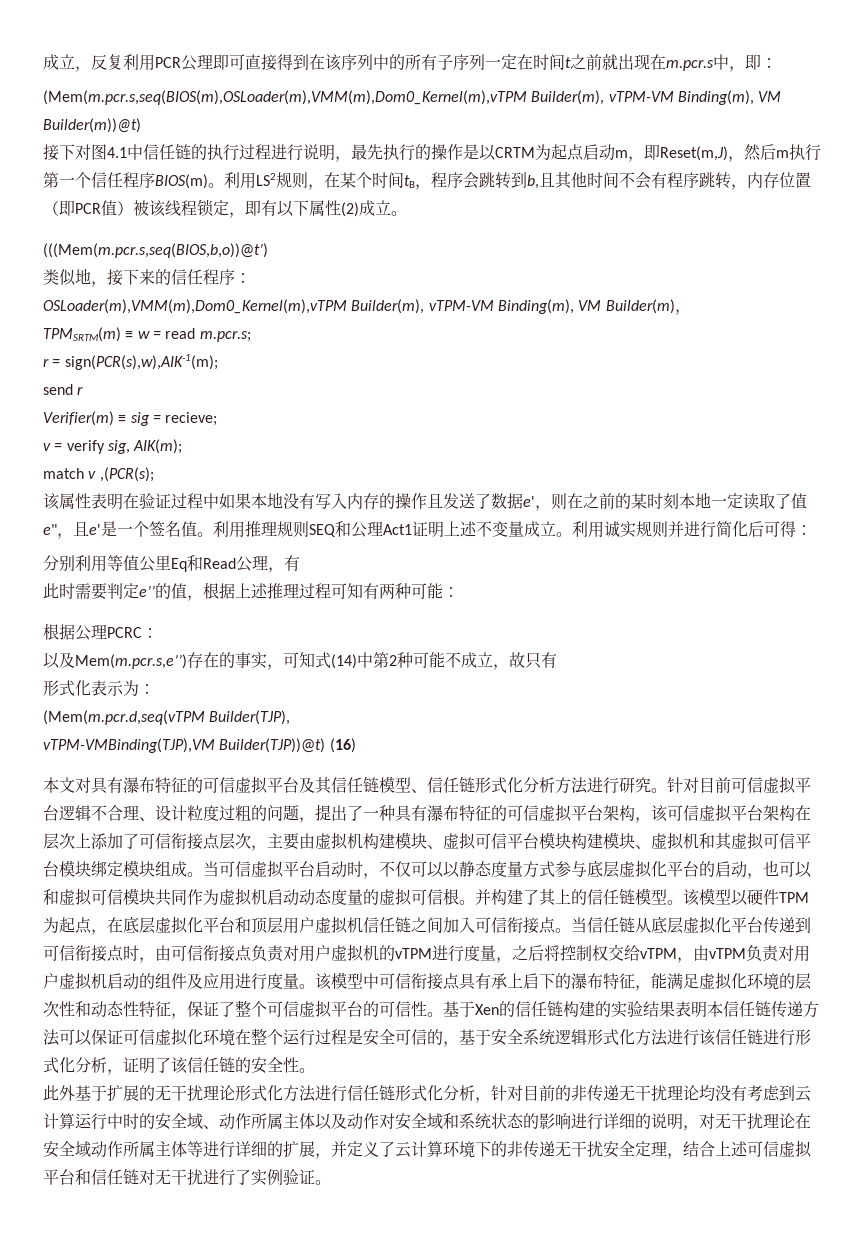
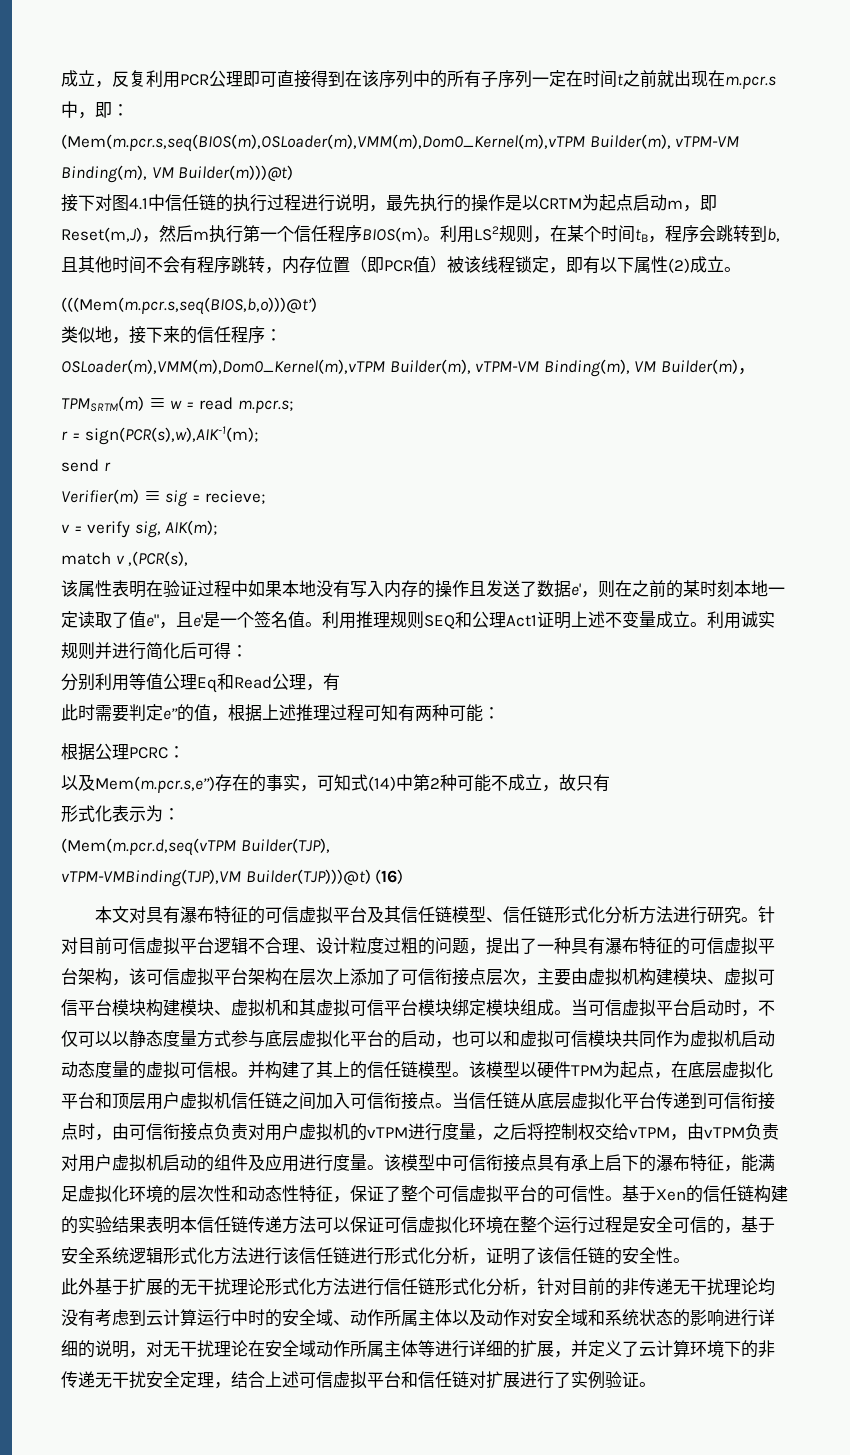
- (Mem(m.pcr.s,seq(BIOS(m),OSLoader(m),VMM(m),Dom0_Kernel(m),vTPM Builder(m), vTPM-VM Binding(m), VM Builder(m))@t)
+ (Mem(m.pcr.s,seq(BIOS(m),OSLoader(m),VMM(m),Dom0_Kernel(m),vTPM Builder(m), vTPM-VM Binding(m), VM Builder(m)))@t)
- (((Mem(m.pcr.s,seq(BIOS,b,o))@t’)
+ (((Mem(m.pcr.s,seq(BIOS,b,o)))@t’)
- match v ,(PCR(s);
+ match v ,(PCR(s),
- 分别利用等值公里Eq和Read公理，有
+ 分别利用等值公理Eq和Read公理，有
- vTPM-VMBinding(TJP),VM Builder(TJP))@t) (16)
+ vTPM-VMBinding(TJP),VM Builder(TJP)))@t) (16)
- 此外基于扩展的无干扰理论形式化方法进行信任链形式化分析，针对目前的非传递无干扰理论均没有考虑到云计算运行中时的安全域、动作所属主体以及动作对安全域和系统状态的影响进行详细的说明，对无干扰理论在安全域动作所属主体等进行详细的扩展，并定义了云计算环境下的非传递无干扰安全定理，结合上述可信虚拟平台和信任链对无干扰进行了实例验证。
+ 此外基于扩展的无干扰理论形式化方法进行信任链形式化分析，针对目前的非传递无干扰理论均没有考虑到云计算运行中时的安全域、动作所属主体以及动作对安全域和系统状态的影响进行详细的说明，对无干扰理论在安全域动作所属主体等进行详细的扩展，并定义了云计算环境下的非传递无干扰安全定理，结合上述可信虚拟平台和信任链对扩展进行了实例验证。

